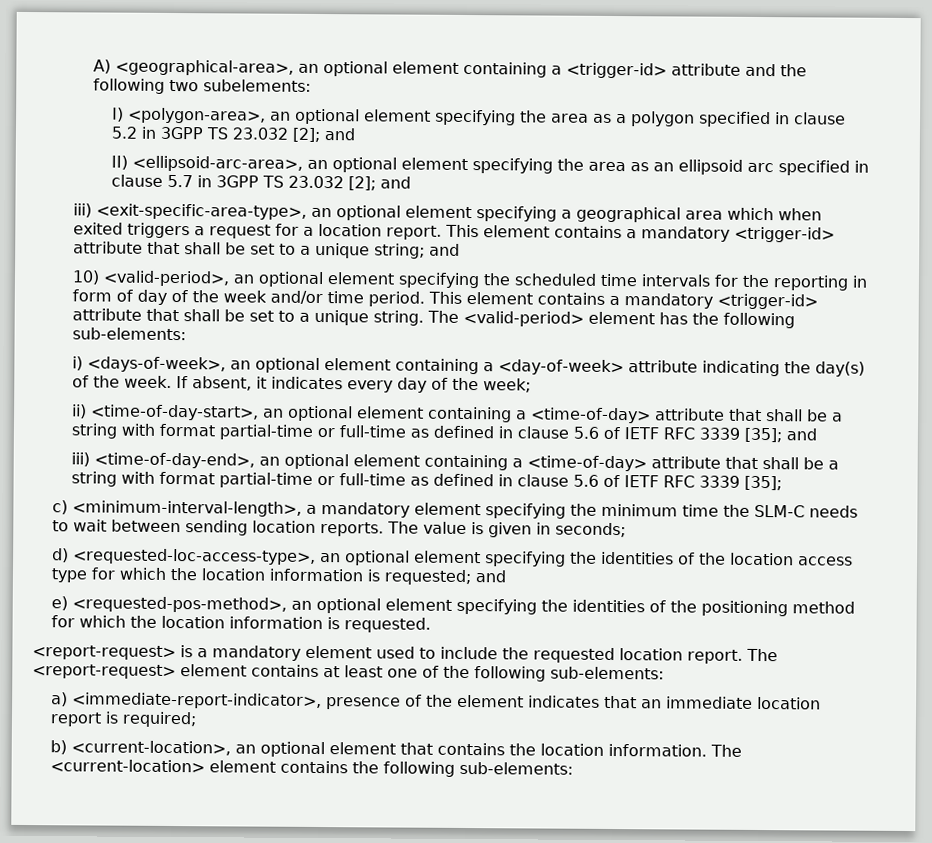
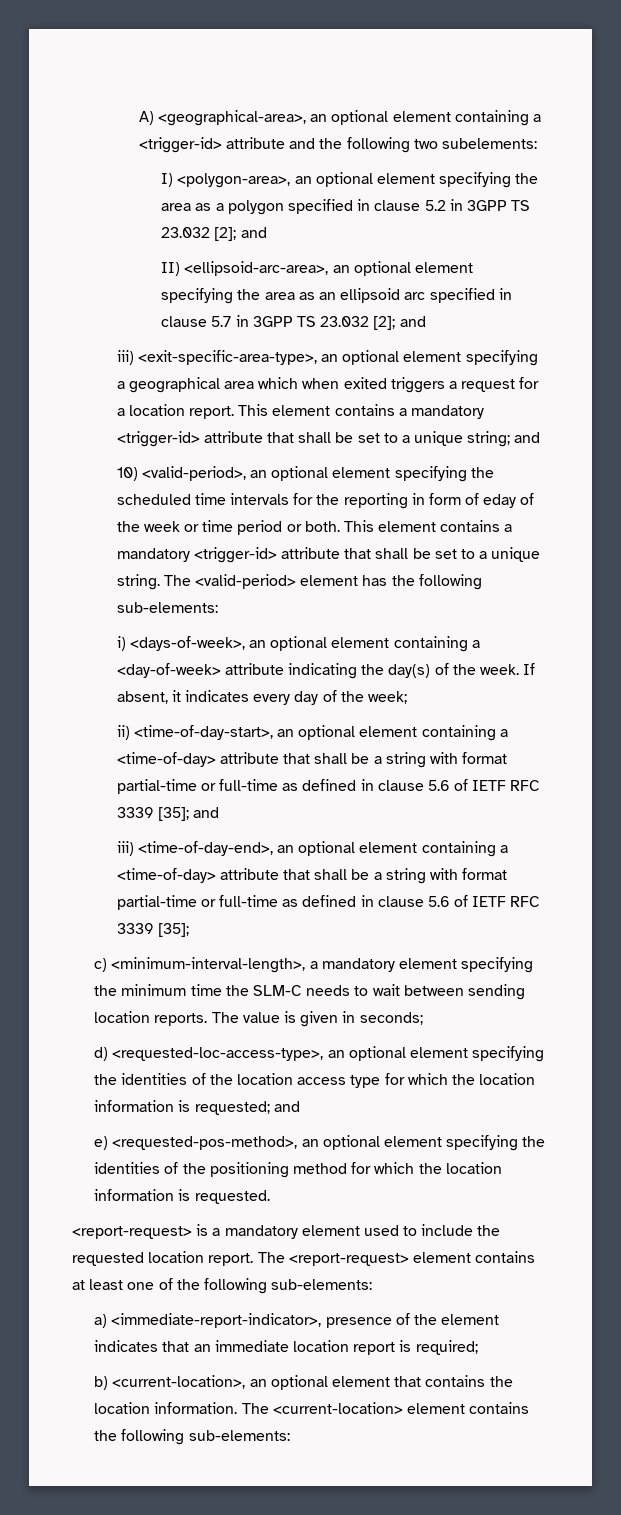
- 10) <valid-period>, an optional element specifying the scheduled time intervals for the reporting in form of day of the week and/or time period.
+ 10) <valid-period>, an optional element specifying the scheduled time intervals for the reporting in form of eday of the week or time period or both.

